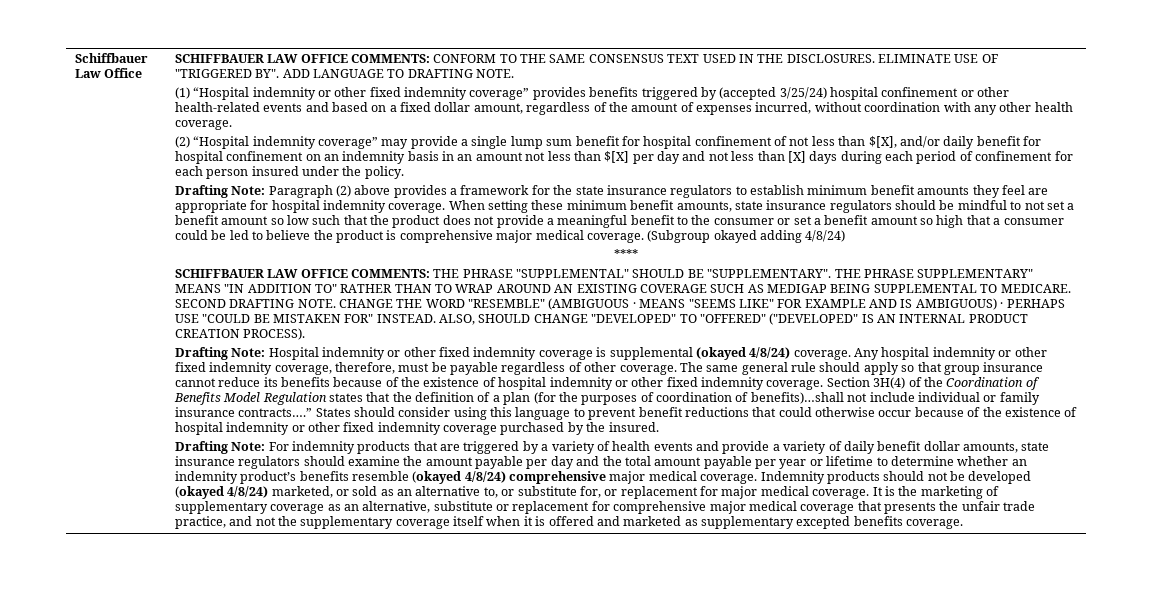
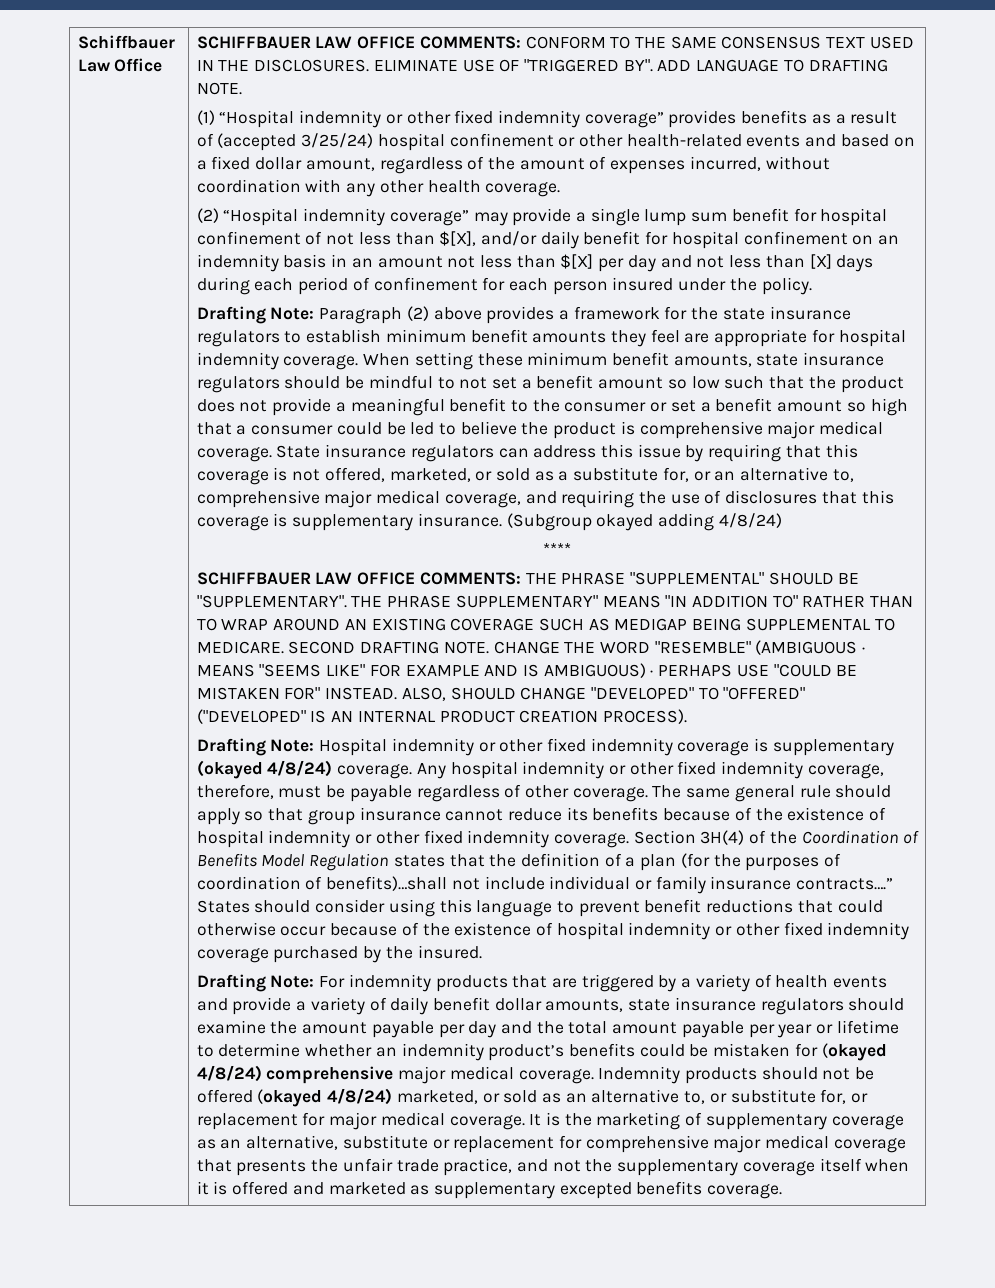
- (1) “Hospital indemnity or other fixed indemnity coverage” provides benefits triggered by (accepted 3/25/24) hospital confinement or other health-related events and based on a fixed dollar amount, regardless of the amount of expenses incurred, without coordination with any other health coverage.
+ (1) “Hospital indemnity or other fixed indemnity coverage” provides benefits as a result of (accepted 3/25/24) hospital confinement or other health-related events and based on a fixed dollar amount, regardless of the amount of expenses incurred, without coordination with any other health coverage.
+ State insurance regulators can address this issue by requiring that this coverage is not offered, marketed, or sold as a substitute for, or an alternative to, comprehensive major medical coverage, and requiring the use of disclosures that this coverage is supplementary insurance.
- Drafting Note: Hospital indemnity or other fixed indemnity coverage is supplemental (okayed 4/8/24) coverage.
+ Drafting Note: Hospital indemnity or other fixed indemnity coverage is supplementary (okayed 4/8/24) coverage.
- Drafting Note: For indemnity products that are triggered by a variety of health events and provide a variety of daily benefit dollar amounts, state insurance regulators should examine the amount payable per day and the total amount payable per year or lifetime to determine whether an indemnity product’s benefits resemble (okayed 4/8/24) comprehensive major medical coverage.
+ Drafting Note: For indemnity products that are triggered by a variety of health events and provide a variety of daily benefit dollar amounts, state insurance regulators should examine the amount payable per day and the total amount payable per year or lifetime to determine whether an indemnity product’s benefits could be mistaken for (okayed 4/8/24) comprehensive major medical coverage.
- Indemnity products should not be developed (okayed 4/8/24) marketed, or sold as an alternative to, or substitute for, or replacement for major medical coverage.
+ Indemnity products should not be offered (okayed 4/8/24) marketed, or sold as an alternative to, or substitute for, or replacement for major medical coverage.

